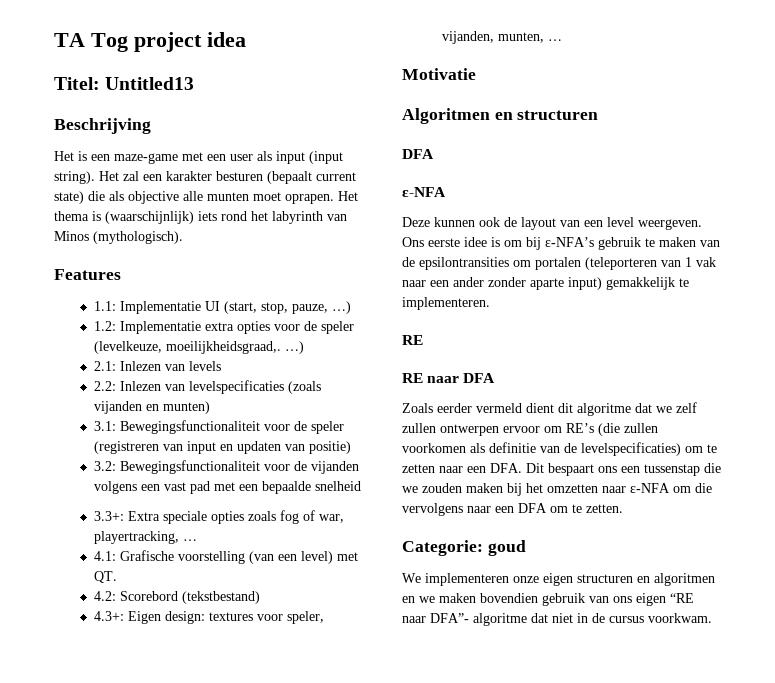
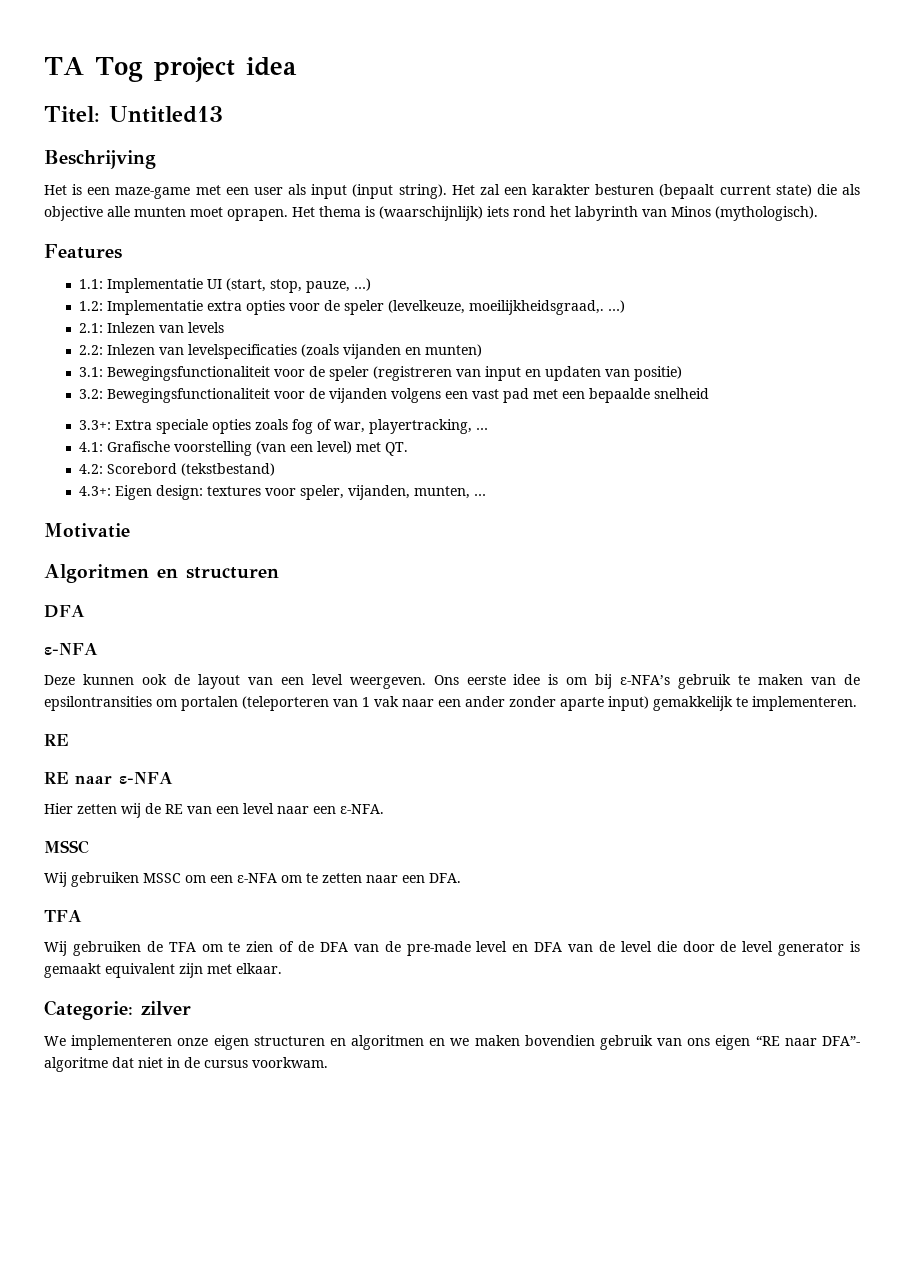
- RE naar DFA
- Zoals eerder vermeld dient dit algoritme dat we zelf zullen ontwerpen ervoor om RE’s (die zullen voorkomen als definitie van de levelspecificaties) om te zetten naar een DFA. Dit bespaart ons een tussenstap die we zouden maken bij het omzetten naar ε-NFA om die vervolgens naar een DFA om te zetten.
+ RE naar ε-NFA
+ Hier zetten wij de RE van een level naar een ε-NFA.
+ MSSC
+ Wij gebruiken MSSC om een ε-NFA om te zetten naar een DFA.
+ TFA
+ Wij gebruiken de TFA om te zien of de DFA van de pre-made level en DFA van de level die door de level generator is gemaakt equivalent zijn met elkaar.
- Categorie: goud
+ Categorie: zilver

